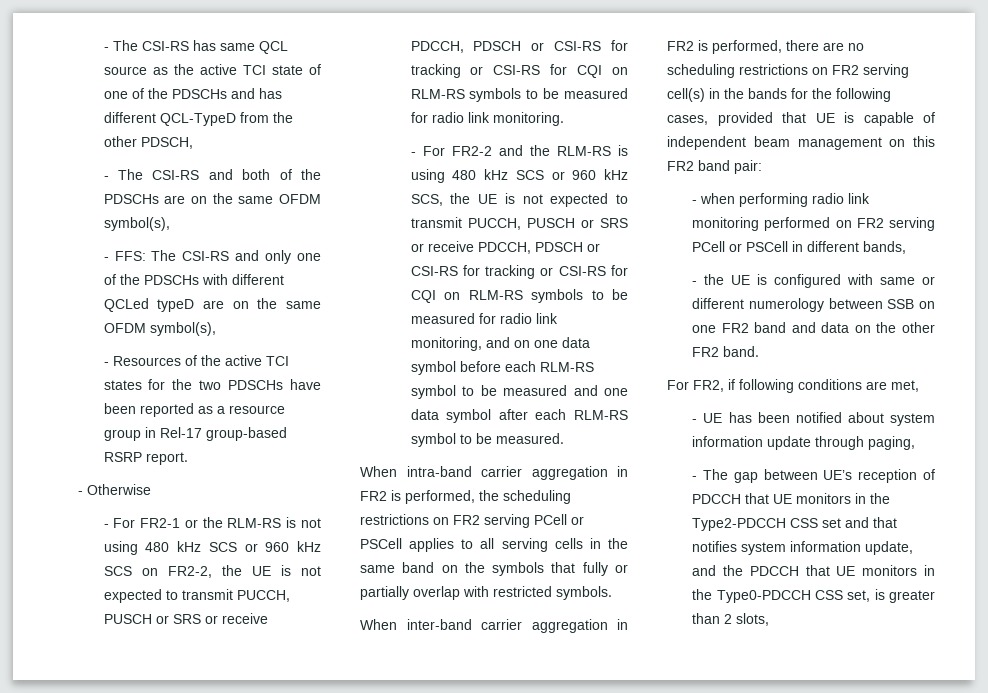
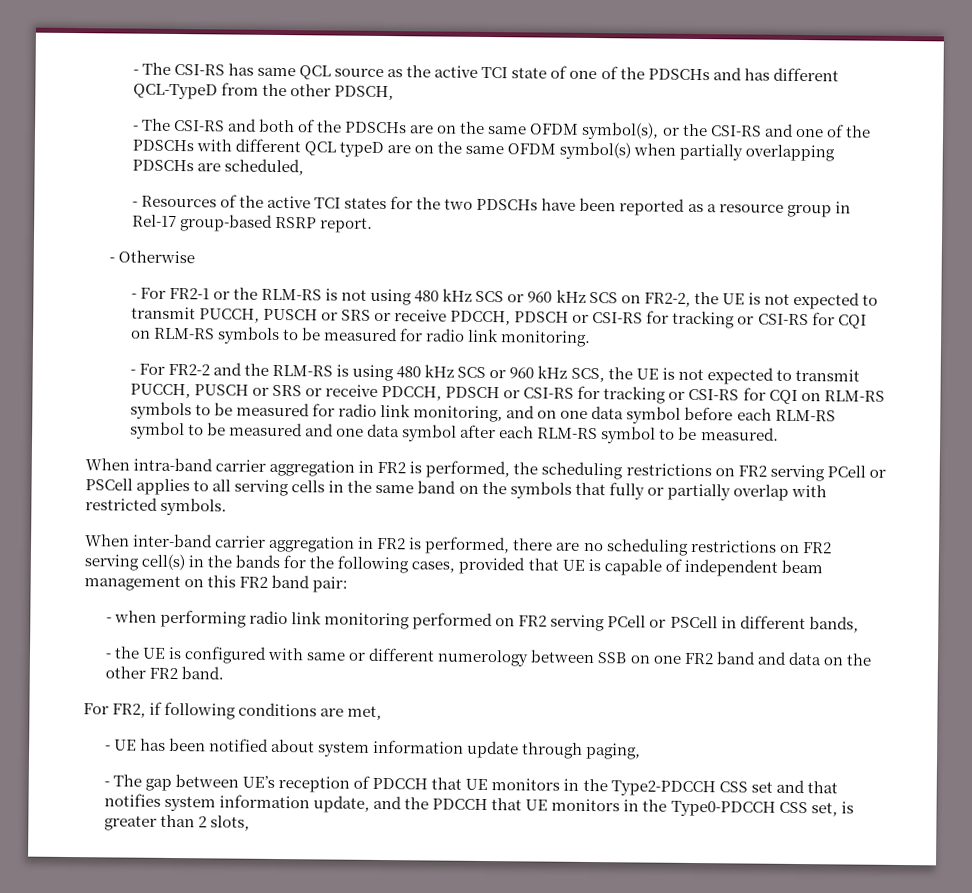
- - The CSI-RS and both of the PDSCHs are on the same OFDM symbol(s),
- - FFS: The CSI-RS and only one of the PDSCHs with different QCLed typeD are on the same OFDM symbol(s),
+ - The CSI-RS and both of the PDSCHs are on the same OFDM symbol(s), or the CSI-RS and one of the PDSCHs with different QCL typeD are on the same OFDM symbol(s) when partially overlapping PDSCHs are scheduled,

